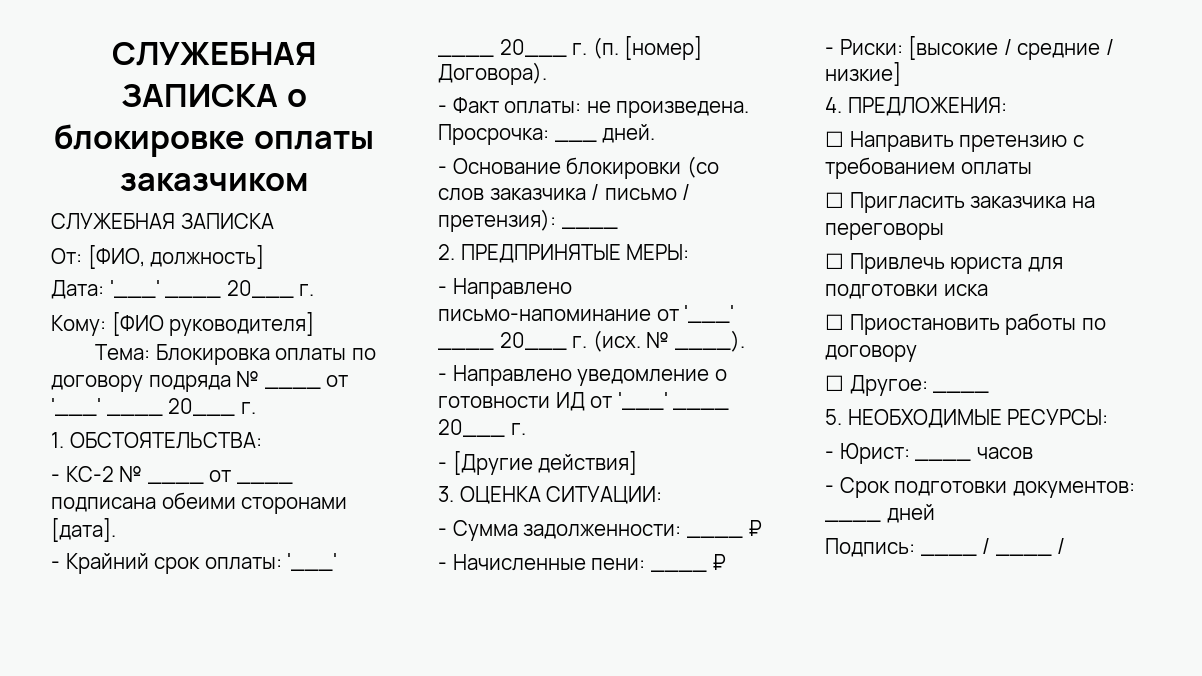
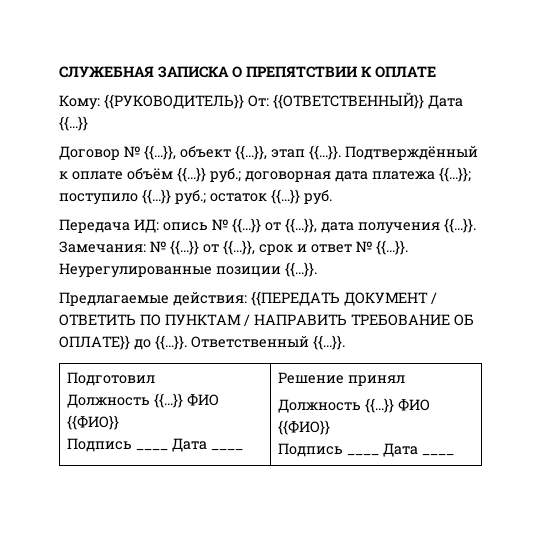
- СЛУЖЕБНАЯ ЗАПИСКА о блокировке оплаты заказчиком
- СЛУЖЕБНАЯ ЗАПИСКА
- От: [ФИО, должность]
- Дата: '___' ____ 20___ г.
- Кому: [ФИО руководителя]
- Тема: Блокировка оплаты по договору подряда № ____ от '___' ____ 20___ г.
- 1. ОБСТОЯТЕЛЬСТВА:
- - КС-2 № ____ от ____ подписана обеими сторонами [дата].
- - Крайний срок оплаты: '___' ____ 20___ г. (п. [номер] Договора).
- - Факт оплаты: не произведена. Просрочка: ___ дней.
- - Основание блокировки (со слов заказчика / письмо / претензия): ____
- 2. ПРЕДПРИНЯТЫЕ МЕРЫ:
- - Направлено письмо-напоминание от '___' ____ 20___ г. (исх. № ____).
- - Направлено уведомление о готовности ИД от '___' ____ 20___ г.
- - [Другие действия]
- 3. ОЦЕНКА СИТУАЦИИ:
- - Сумма задолженности: ____ ₽
- - Начисленные пени: ____ ₽
- - Риски: [высокие / средние / низкие]
- 4. ПРЕДЛОЖЕНИЯ:
- ☐ Направить претензию с требованием оплаты
- ☐ Пригласить заказчика на переговоры
- ☐ Привлечь юриста для подготовки иска
- ☐ Приостановить работы по договору
- ☐ Другое: ____
- 5. НЕОБХОДИМЫЕ РЕСУРСЫ:
- - Юрист: ____ часов
- - Срок подготовки документов: ____ дней
- Подпись: ____ / ____ /
+ СЛУЖЕБНАЯ ЗАПИСКА О ПРЕПЯТСТВИИ К ОПЛАТЕ
+ Кому: {{РУКОВОДИТЕЛЬ}} От: {{ОТВЕТСТВЕННЫЙ}} Дата {{...}}
+ Договор № {{...}}, объект {{...}}, этап {{...}}. Подтверждённый к оплате объём {{...}} руб.; договорная дата платежа {{...}}; поступило {{...}} руб.; остаток {{...}} руб.
+ Передача ИД: опись № {{...}} от {{...}}, дата получения {{...}}. Замечания: № {{...}} от {{...}}, срок и ответ № {{...}}. Неурегулированные позиции {{...}}.
+ Предлагаемые действия: {{ПЕРЕДАТЬ ДОКУМЕНТ / ОТВЕТИТЬ ПО ПУНКТАМ / НАПРАВИТЬ ТРЕБОВАНИЕ ОБ ОПЛАТЕ}} до {{...}}. Ответственный {{...}}.
+ Подготовил
+ Должность {{...}} ФИО {{ФИО}}
+ Подпись ____ Дата ____ | Решение принял
+ Должность {{...}} ФИО {{ФИО}}
+ Подпись ____ Дата ____

